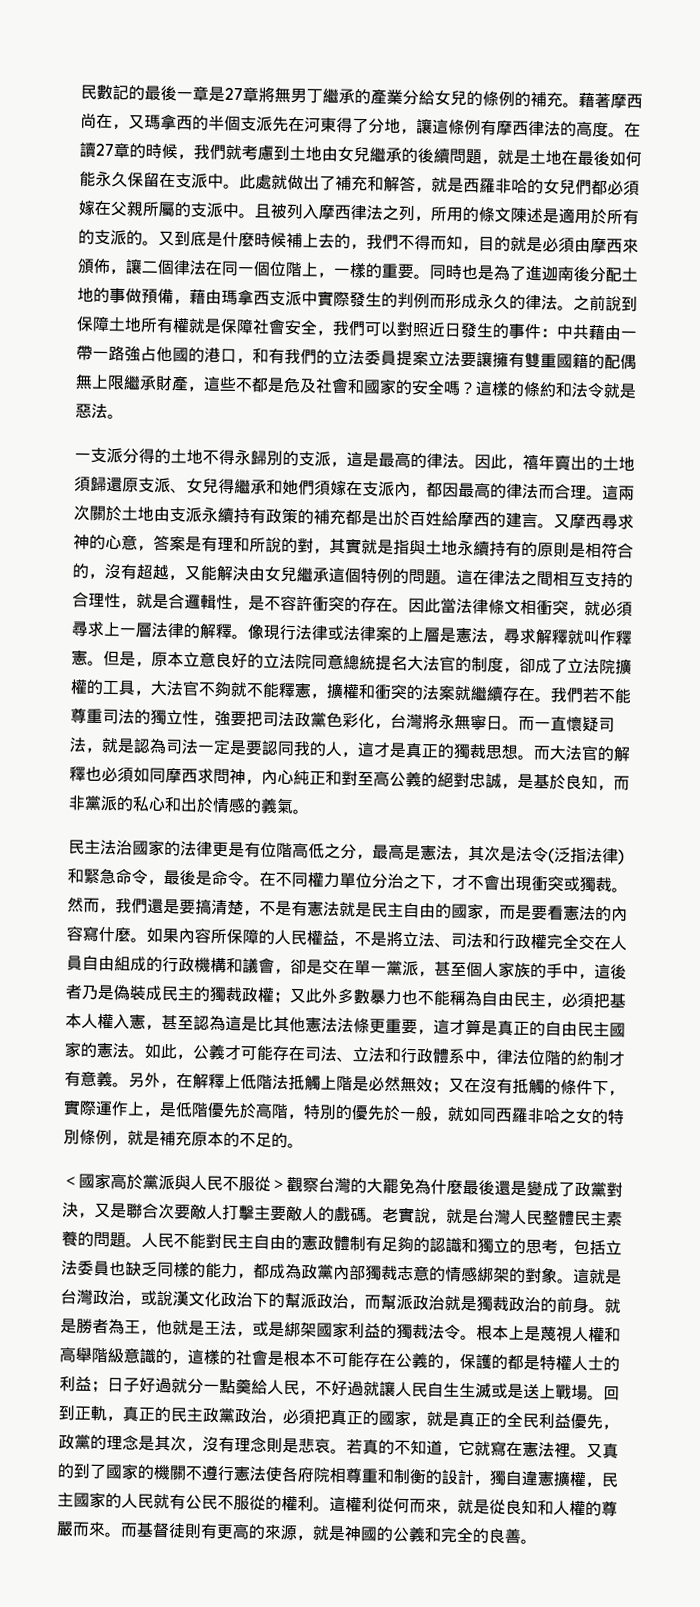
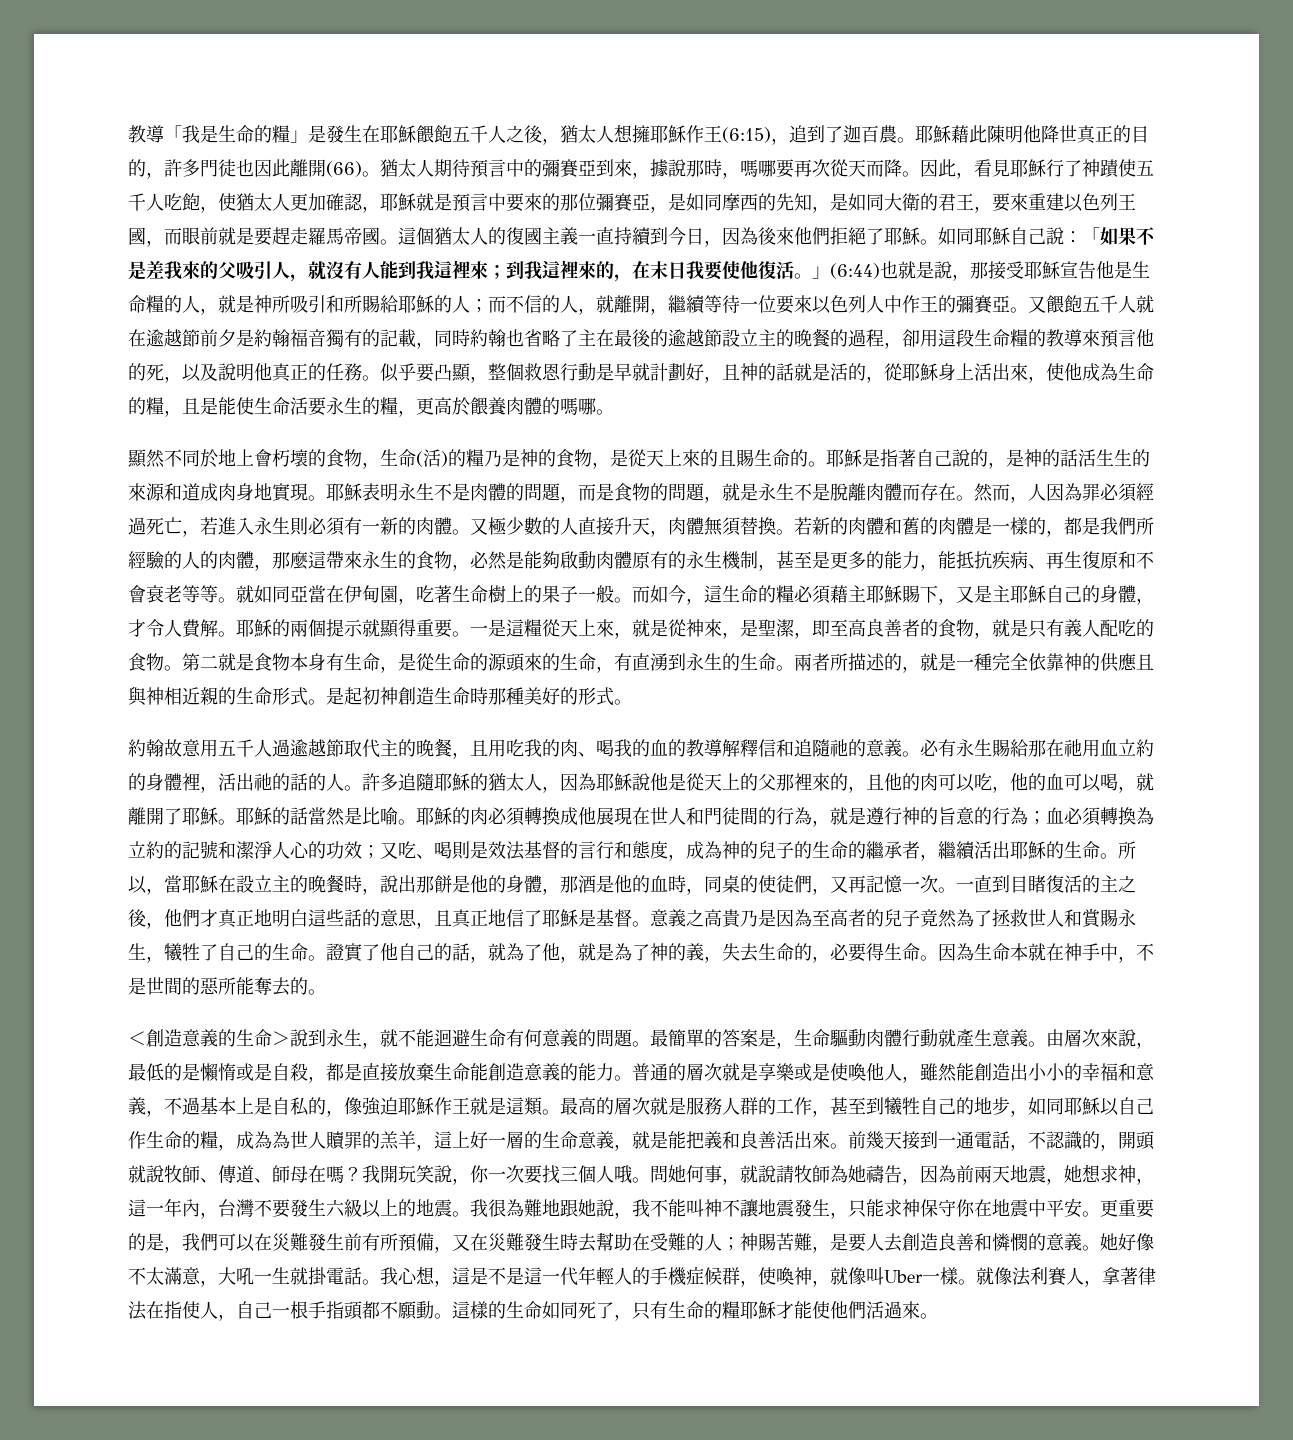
- 民數記的最後一章是27章將無男丁繼承的產業分給女兒的條例的補充。藉著摩西尚在，又瑪拿西的半個支派先在河東得了分地，讓這條例有摩西律法的高度。在讀27章的時候，我們就考慮到土地由女兒繼承的後續問題，就是土地在最後如何能永久保留在支派中。此處就做出了補充和解答，就是西羅非哈的女兒們都必須嫁在父親所屬的支派中。且被列入摩西律法之列，所用的條文陳述是適用於所有的支派的。又到底是什麼時候補上去的，我們不得而知，目的就是必須由摩西來頒佈，讓二個律法在同一個位階上，一樣的重要。同時也是為了進迦南後分配土地的事做預備，藉由瑪拿西支派中實際發生的判例而形成永久的律法。之前說到保障土地所有權就是保障社會安全，我們可以對照近日發生的事件：中共藉由一帶一路強占他國的港口，和有我們的立法委員提案立法要讓擁有雙重國籍的配偶無上限繼承財產，這些不都是危及社會和國家的安全嗎？這樣的條約和法令就是惡法。
- 一支派分得的土地不得永歸別的支派，這是最高的律法。因此，禧年賣出的土地須歸還原支派、女兒得繼承和她們須嫁在支派內，都因最高的律法而合理。這兩次關於土地由支派永續持有政策的補充都是出於百姓給摩西的建言。又摩西尋求神的心意，答案是有理和所說的對，其實就是指與土地永續持有的原則是相符合的，沒有超越，又能解決由女兒繼承這個特例的問題。這在律法之間相互支持的合理性，就是合邏輯性，是不容許衝突的存在。因此當法律條文相衝突，就必須尋求上一層法律的解釋。像現行法律或法律案的上層是憲法，尋求解釋就叫作釋憲。但是，原本立意良好的立法院同意總統提名大法官的制度，卻成了立法院擴權的工具，大法官不夠就不能釋憲，擴權和衝突的法案就繼續存在。我們若不能尊重司法的獨立性，強要把司法政黨色彩化，台灣將永無寧日。而一直懷疑司法，就是認為司法一定是要認同我的人，這才是真正的獨裁思想。而大法官的解釋也必須如同摩西求問神，內心純正和對至高公義的絕對忠誠，是基於良知，而非黨派的私心和出於情感的義氣。
- 民主法治國家的法律更是有位階高低之分，最高是憲法，其次是法令(泛指法律)和緊急命令，最後是命令。在不同權力單位分治之下，才不會出現衝突或獨裁。然而，我們還是要搞清楚，不是有憲法就是民主自由的國家，而是要看憲法的內容寫什麼。如果內容所保障的人民權益，不是將立法、司法和行政權完全交在人員自由組成的行政機構和議會，卻是交在單一黨派，甚至個人家族的手中，這後者乃是偽裝成民主的獨裁政權；又此外多數暴力也不能稱為自由民主，必須把基本人權入憲，甚至認為這是比其他憲法法條更重要，這才算是真正的自由民主國家的憲法。如此，公義才可能存在司法、立法和行政體系中，律法位階的約制才有意義。另外，在解釋上低階法抵觸上階是必然無效；又在沒有抵觸的條件下，實際運作上，是低階優先於高階，特別的優先於一般，就如同西羅非哈之女的特別條例，就是補充原本的不足的。
- ＜國家高於黨派與人民不服從＞觀察台灣的大罷免為什麼最後還是變成了政黨對決，又是聯合次要敵人打擊主要敵人的戲碼。老實說，就是台灣人民整體民主素養的問題。人民不能對民主自由的憲政體制有足夠的認識和獨立的思考，包括立法委員也缺乏同樣的能力，都成為政黨內部獨裁志意的情感綁架的對象。這就是台灣政治，或說漢文化政治下的幫派政治，而幫派政治就是獨裁政治的前身。就是勝者為王，他就是王法，或是綁架國家利益的獨裁法令。根本上是蔑視人權和高舉階級意識的，這樣的社會是根本不可能存在公義的，保護的都是特權人士的利益；日子好過就分一點羹給人民，不好過就讓人民自生生滅或是送上戰場。回到正軌，真正的民主政黨政治，必須把真正的國家，就是真正的全民利益優先，政黨的理念是其次，沒有理念則是悲哀。若真的不知道，它就寫在憲法裡。又真的到了國家的機關不遵行憲法使各府院相尊重和制衡的設計，獨自違憲擴權，民主國家的人民就有公民不服從的權利。這權利從何而來，就是從良知和人權的尊嚴而來。而基督徒則有更高的來源，就是神國的公義和完全的良善。
+ 教導「我是生命的糧」是發生在耶穌餵飽五千人之後，猶太人想擁耶穌作王(6:15)，追到了迦百農。耶穌藉此陳明他降世真正的目的，許多門徒也因此離開(66)。猶太人期待預言中的彌賽亞到來，據說那時，嗎哪要再次從天而降。因此，看見耶穌行了神蹟使五千人吃飽，使猶太人更加確認，耶穌就是預言中要來的那位彌賽亞，是如同摩西的先知，是如同大衛的君王，要來重建以色列王國，而眼前就是要趕走羅馬帝國。這個猶太人的復國主義一直持續到今日，因為後來他們拒絕了耶穌。如同耶穌自己說：「如果不是差我來的父吸引人，就沒有人能到我這裡來；到我這裡來的，在末日我要使他復活。」(6:44)也就是說，那接受耶穌宣告他是生命糧的人，就是神所吸引和所賜給耶穌的人；而不信的人，就離開，繼續等待一位要來以色列人中作王的彌賽亞。又餵飽五千人就在逾越節前夕是約翰福音獨有的記載，同時約翰也省略了主在最後的逾越節設立主的晚餐的過程，卻用這段生命糧的教導來預言他的死，以及說明他真正的任務。似乎要凸顯，整個救恩行動是早就計劃好，且神的話就是活的，從耶穌身上活出來，使他成為生命的糧，且是能使生命活要永生的糧，更高於餵養肉體的嗎哪。
+ 顯然不同於地上會朽壞的食物，生命(活)的糧乃是神的食物，是從天上來的且賜生命的。耶穌是指著自己說的，是神的話活生生的來源和道成肉身地實現。耶穌表明永生不是肉體的問題，而是食物的問題，就是永生不是脫離肉體而存在。然而，人因為罪必須經過死亡，若進入永生則必須有一新的肉體。又極少數的人直接升天，肉體無須替換。若新的肉體和舊的肉體是一樣的，都是我們所經驗的人的肉體，那麼這帶來永生的食物，必然是能夠啟動肉體原有的永生機制，甚至是更多的能力，能抵抗疾病、再生復原和不會衰老等等。就如同亞當在伊甸園，吃著生命樹上的果子一般。而如今，這生命的糧必須藉主耶穌賜下，又是主耶穌自己的身體，才令人費解。耶穌的兩個提示就顯得重要。一是這糧從天上來，就是從神來，是聖潔，即至高良善者的食物，就是只有義人配吃的食物。第二就是食物本身有生命，是從生命的源頭來的生命，有直湧到永生的生命。兩者所描述的，就是一種完全依靠神的供應且與神相近親的生命形式。是起初神創造生命時那種美好的形式。
+ 約翰故意用五千人過逾越節取代主的晚餐，且用吃我的肉、喝我的血的教導解釋信和追隨祂的意義。必有永生賜給那在祂用血立約的身體裡，活出祂的話的人。許多追隨耶穌的猶太人，因為耶穌說他是從天上的父那裡來的，且他的肉可以吃，他的血可以喝，就離開了耶穌。耶穌的話當然是比喻。耶穌的肉必須轉換成他展現在世人和門徒間的行為，就是遵行神的旨意的行為；血必須轉換為立約的記號和潔淨人心的功效；又吃、喝則是效法基督的言行和態度，成為神的兒子的生命的繼承者，繼續活出耶穌的生命。所以，當耶穌在設立主的晚餐時，說出那餅是他的身體，那酒是他的血時，同桌的使徒們，又再記憶一次。一直到目睹復活的主之後，他們才真正地明白這些話的意思，且真正地信了耶穌是基督。意義之高貴乃是因為至高者的兒子竟然為了拯救世人和賞賜永生，犧牲了自己的生命。證實了他自己的話，就為了他，就是為了神的義，失去生命的，必要得生命。因為生命本就在神手中，不是世間的惡所能奪去的。
+ ＜創造意義的生命＞說到永生，就不能迴避生命有何意義的問題。最簡單的答案是，生命驅動肉體行動就產生意義。由層次來說，最低的是懶惰或是自殺，都是直接放棄生命能創造意義的能力。普通的層次就是享樂或是使喚他人，雖然能創造出小小的幸福和意義，不過基本上是自私的，像強迫耶穌作王就是這類。最高的層次就是服務人群的工作，甚至到犧牲自己的地步，如同耶穌以自己作生命的糧，成為為世人贖罪的羔羊，這上好一層的生命意義，就是能把義和良善活出來。前幾天接到一通電話，不認識的，開頭就說牧師、傳道、師母在嗎？我開玩笑說，你一次要找三個人哦。問她何事，就說請牧師為她禱告，因為前兩天地震，她想求神，這一年內，台灣不要發生六級以上的地震。我很為難地跟她說，我不能叫神不讓地震發生，只能求神保守你在地震中平安。更重要的是，我們可以在災難發生前有所預備，又在災難發生時去幫助在受難的人；神賜苦難，是要人去創造良善和憐憫的意義。她好像不太滿意，大吼一生就掛電話。我心想，這是不是這一代年輕人的手機症候群，使喚神，就像叫Uber一樣。就像法利賽人，拿著律法在指使人，自己一根手指頭都不願動。這樣的生命如同死了，只有生命的糧耶穌才能使他們活過來。

